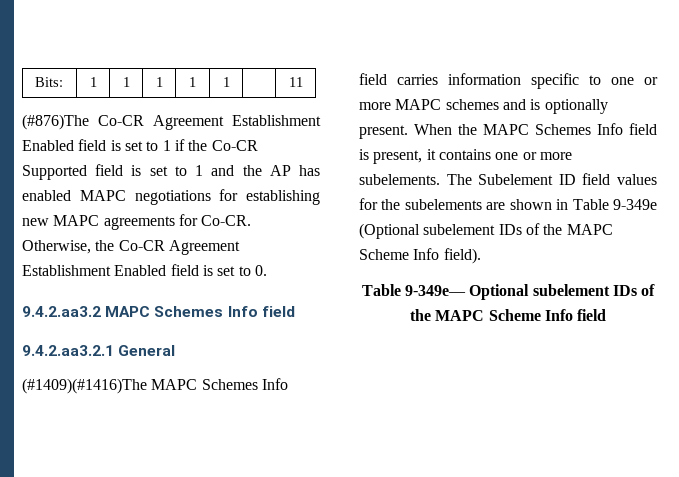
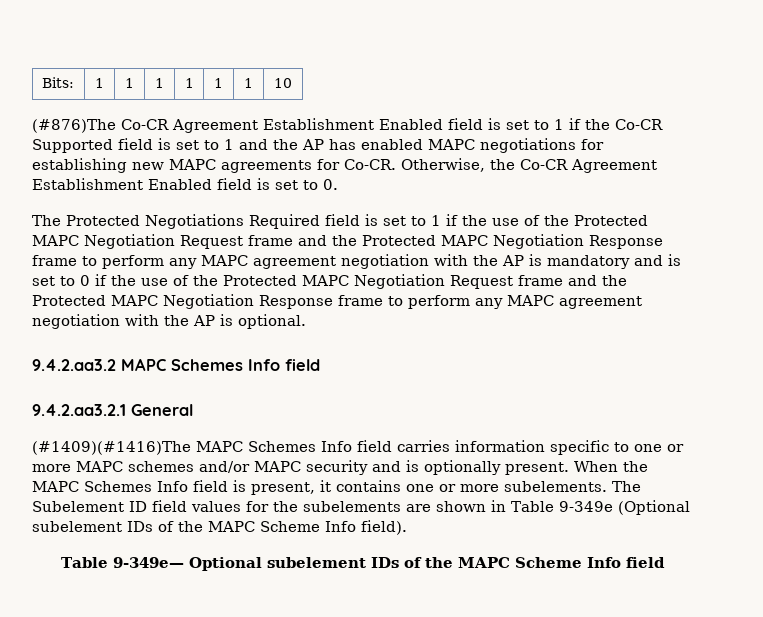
- Bits: | 1 | 1 | 1 | 1 | 1 | | 11
+ Bits: | 1 | 1 | 1 | 1 | 1 | 1 | 10
+ The Protected Negotiations Required field is set to 1 if the use of the Protected MAPC Negotiation Request frame and the Protected MAPC Negotiation Response frame to perform any MAPC agreement negotiation with the AP is mandatory and is set to 0 if the use of the Protected MAPC Negotiation Request frame and the Protected MAPC Negotiation Response frame to perform any MAPC agreement negotiation with the AP is optional.
- (#1409)(#1416)The MAPC Schemes Info field carries information specific to one or more MAPC schemes and is optionally present.
+ (#1409)(#1416)The MAPC Schemes Info field carries information specific to one or more MAPC schemes and/or MAPC security and is optionally present.

